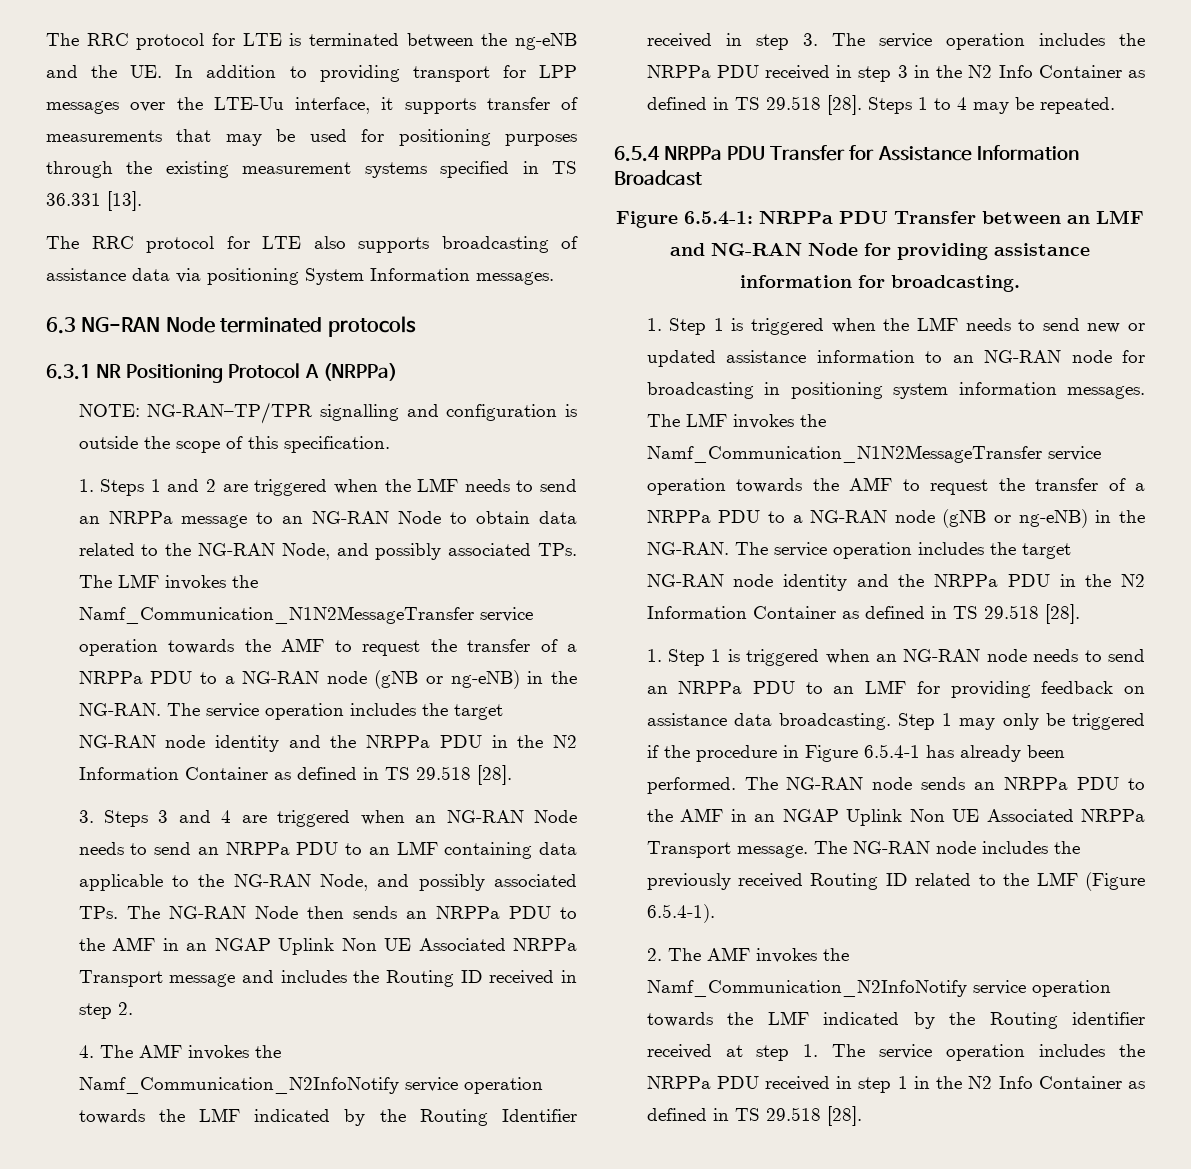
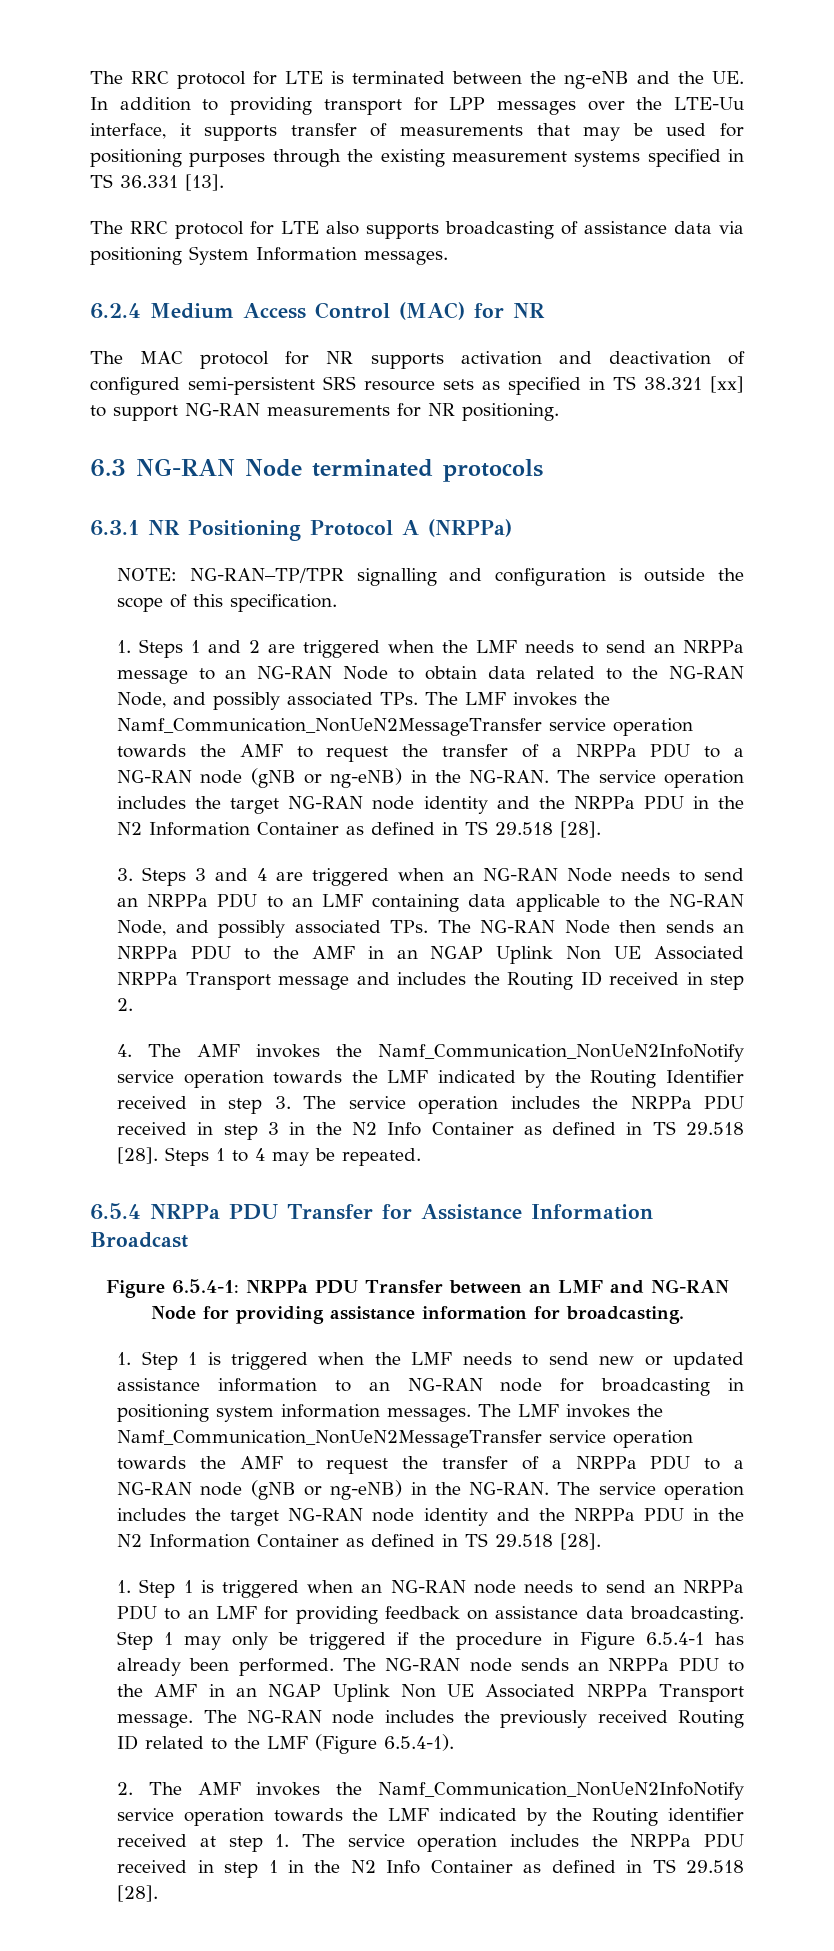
+ 6.2.4 Medium Access Control (MAC) for NR
+ The MAC protocol for NR supports activation and deactivation of configured semi-persistent SRS resource sets as specified in TS 38.321 [xx] to support NG-RAN measurements for NR positioning.
- 1. Steps 1 and 2 are triggered when the LMF needs to send an NRPPa message to an NG-RAN Node to obtain data related to the NG-RAN Node, and possibly associated TPs. The LMF invokes the Namf_Communication_N1N2MessageTransfer service operation towards the AMF to request the transfer of a NRPPa PDU to a NG-RAN node (gNB or ng-eNB) in the NG-RAN.
+ 1. Steps 1 and 2 are triggered when the LMF needs to send an NRPPa message to an NG-RAN Node to obtain data related to the NG-RAN Node, and possibly associated TPs. The LMF invokes the Namf_Communication_NonUeN2MessageTransfer service operation towards the AMF to request the transfer of a NRPPa PDU to a NG-RAN node (gNB or ng-eNB) in the NG-RAN.
- 4. The AMF invokes the Namf_Communication_N2InfoNotify service operation towards the LMF indicated by the Routing Identifier received in step 3. The service operation includes the NRPPa PDU received in step 3 in the N2 Info Container as defined in TS 29.518 [28].
+ 4. The AMF invokes the Namf_Communication_NonUeN2InfoNotify service operation towards the LMF indicated by the Routing Identifier received in step 3. The service operation includes the NRPPa PDU received in step 3 in the N2 Info Container as defined in TS 29.518 [28].
- 1. Step 1 is triggered when the LMF needs to send new or updated assistance information to an NG-RAN node for broadcasting in positioning system information messages. The LMF invokes the Namf_Communication_N1N2MessageTransfer service operation towards the AMF to request the transfer of a NRPPa PDU to a NG-RAN node (gNB or ng-eNB) in the NG-RAN.
+ 1. Step 1 is triggered when the LMF needs to send new or updated assistance information to an NG-RAN node for broadcasting in positioning system information messages. The LMF invokes the Namf_Communication_NonUeN2MessageTransfer service operation towards the AMF to request the transfer of a NRPPa PDU to a NG-RAN node (gNB or ng-eNB) in the NG-RAN.
- 2. The AMF invokes the Namf_Communication_N2InfoNotify service operation towards the LMF indicated by the Routing identifier received at step 1. The service operation includes the NRPPa PDU received in step 1 in the N2 Info Container as defined in TS 29.518 [28].
+ 2. The AMF invokes the Namf_Communication_NonUeN2InfoNotify service operation towards the LMF indicated by the Routing identifier received at step 1. The service operation includes the NRPPa PDU received in step 1 in the N2 Info Container as defined in TS 29.518 [28].

